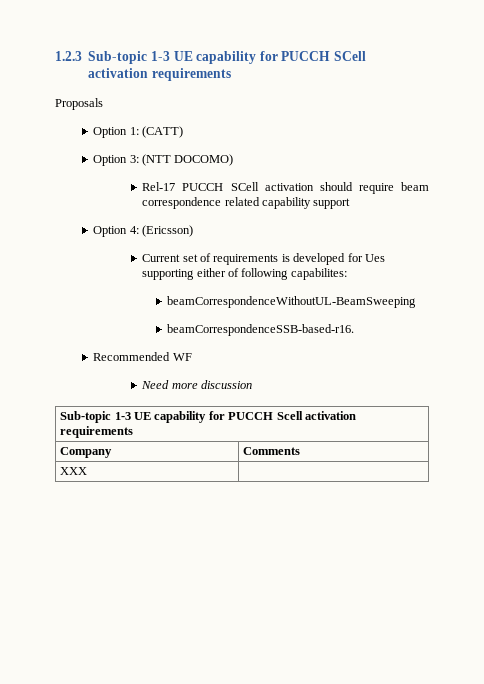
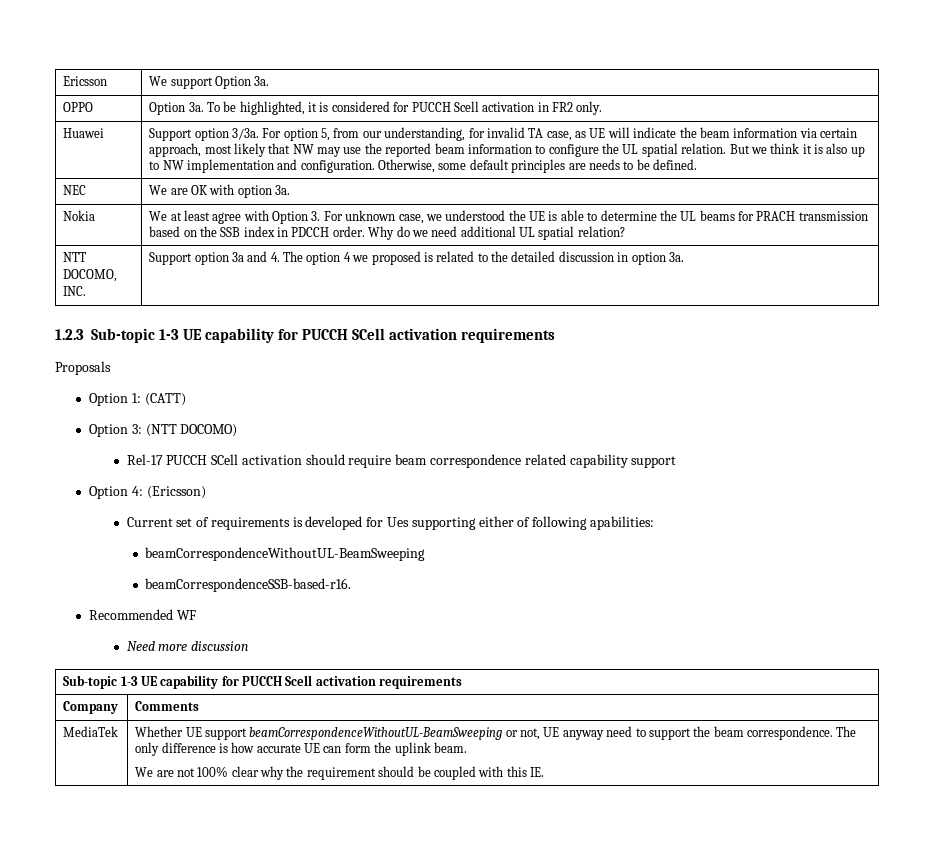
+ Ericsson | We support Option 3a.
+ OPPO | Option 3a. To be highlighted, it is considered for PUCCH Scell activation in FR2 only.
+ Huawei | Support option 3/3a. For option 5, from our understanding, for invalid TA case, as UE will indicate the beam information via certain approach, most likely that NW may use the reported beam information to configure the UL spatial relation. But we think it is also up to NW implementation and configuration. Otherwise, some default principles are needs to be defined.
+ NEC | We are OK with option 3a.
+ Nokia | We at least agree with Option 3. For unknown case, we understood the UE is able to determine the UL beams for PRACH transmission based on the SSB index in PDCCH order. Why do we need additional UL spatial relation?
+ NTT DOCOMO, INC. | Support option 3a and 4. The option 4 we proposed is related to the detailed discussion in option 3a.
- Current set of requirements is developed for Ues supporting either of following capabilites:
+ Current set of requirements is developed for Ues supporting either of following apabilities:
- XXX
+ MediaTek | Whether UE support beamCorrespondenceWithoutUL-BeamSweeping or not, UE anyway need to support the beam correspondence. The only difference is how accurate UE can form the uplink beam.
+ We are not 100% clear why the requirement should be coupled with this IE.

